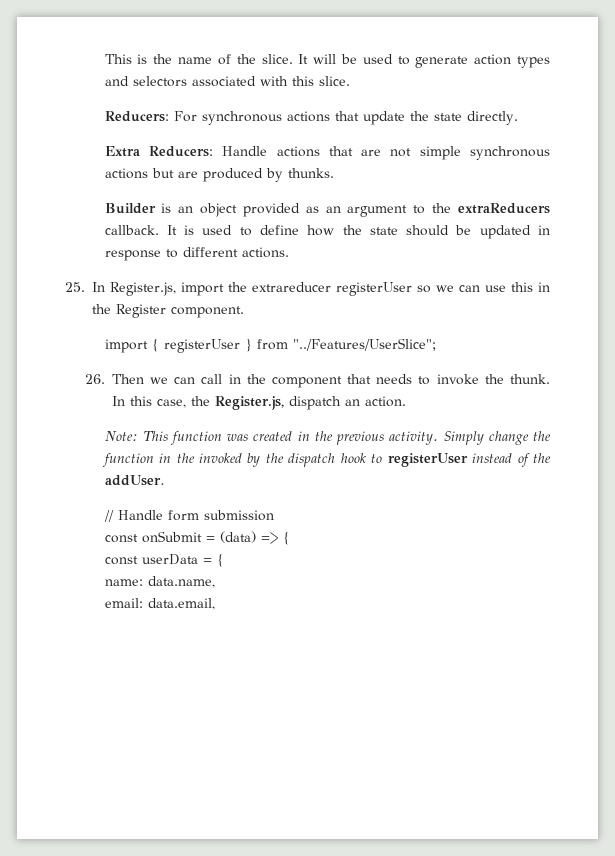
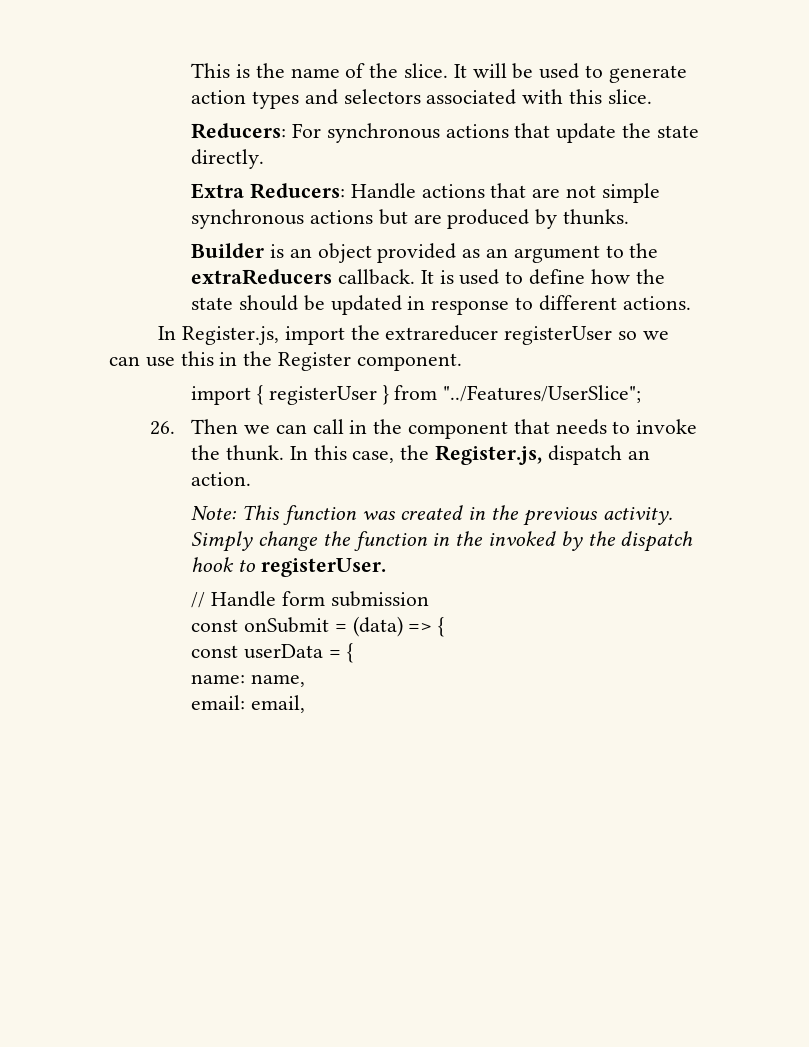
- 25. In Register.js, import the extrareducer registerUser so we can use this in the Register component.
+ In Register.js, import the extrareducer registerUser so we can use this in the Register component.
- Simply change the function in the invoked by the dispatch hook to registerUser instead of the addUser.
+ Simply change the function in the invoked by the dispatch hook to registerUser.
- name: data.name,
+ name: name,
- email: data.email,
+ email: email,

